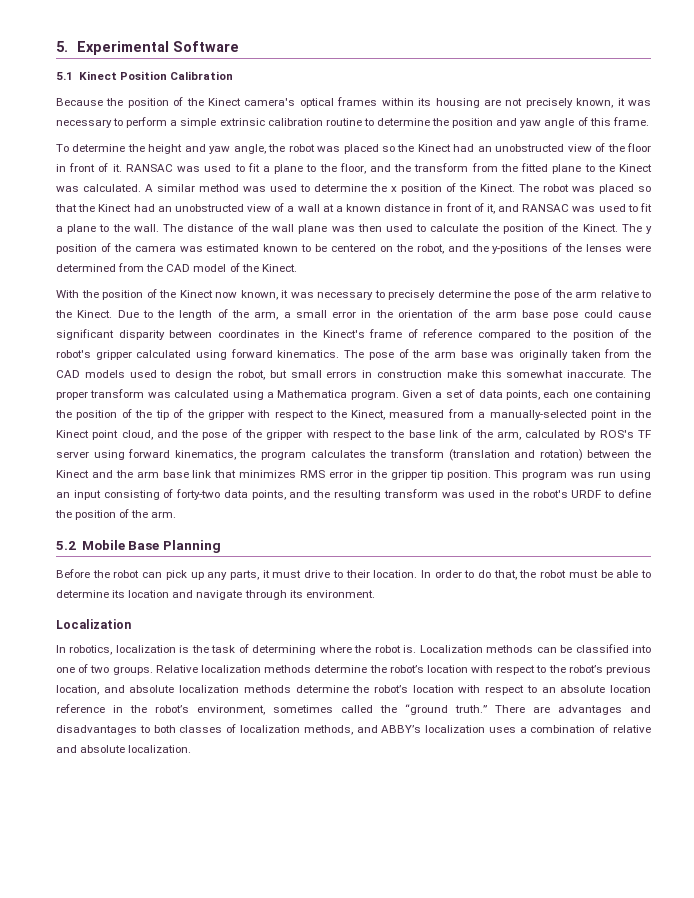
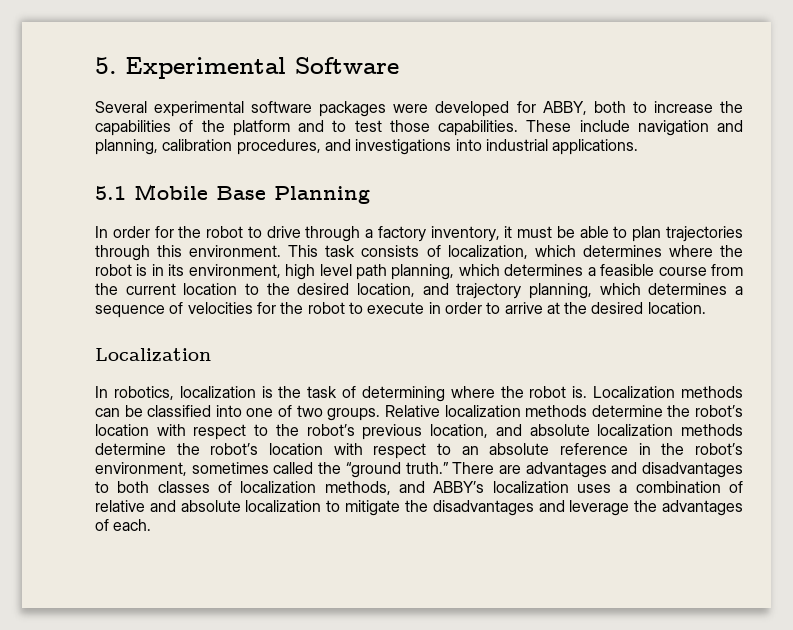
- 5.1 Kinect Position Calibration
- Because the position of the Kinect camera's optical frames within its housing are not precisely known, it was necessary to perform a simple extrinsic calibration routine to determine the position and yaw angle of this frame.
- To determine the height and yaw angle, the robot was placed so the Kinect had an unobstructed view of the floor in front of it. RANSAC was used to fit a plane to the floor, and the transform from the fitted plane to the Kinect was calculated. A similar method was used to determine the x position of the Kinect. The robot was placed so that the Kinect had an unobstructed view of a wall at a known distance in front of it, and RANSAC was used to fit a plane to the wall. The distance of the wall plane was then used to calculate the position of the Kinect. The y position of the camera was estimated known to be centered on the robot, and the y-positions of the lenses were determined from the CAD model of the Kinect.
- With the position of the Kinect now known, it was necessary to precisely determine the pose of the arm relative to the Kinect. Due to the length of the arm, a small error in the orientation of the arm base pose could cause significant disparity between coordinates in the Kinect's frame of reference compared to the position of the robot's gripper calculated using forward kinematics. The pose of the arm base was originally taken from the CAD models used to design the robot, but small errors in construction make this somewhat inaccurate. The proper transform was calculated using a Mathematica program. Given a set of data points, each one containing the position of the tip of the gripper with respect to the Kinect, measured from a manually-selected point in the Kinect point cloud, and the pose of the gripper with respect to the base link of the arm, calculated by ROS's TF server using forward kinematics, the program calculates the transform (translation and rotation) between the Kinect and the arm base link that minimizes RMS error in the gripper tip position. This program was run using an input consisting of forty-two data points, and the resulting transform was used in the robot's URDF to define the position of the arm.
- 5.2 Mobile Base Planning
- Before the robot can pick up any parts, it must drive to their location. In order to do that, the robot must be able to determine its location and navigate through its environment.
+ Several experimental software packages were developed for ABBY, both to increase the capabilities of the platform and to test those capabilities. These include navigation and planning, calibration procedures, and investigations into industrial applications.
+ 5.1 Mobile Base Planning
+ In order for the robot to drive through a factory inventory, it must be able to plan trajectories through this environment. This task consists of localization, which determines where the robot is in its environment, high level path planning, which determines a feasible course from the current location to the desired location, and trajectory planning, which determines a sequence of velocities for the robot to execute in order to arrive at the desired location.
- Relative localization methods determine the robot’s location with respect to the robot’s previous location, and absolute localization methods determine the robot’s location with respect to an absolute location reference in the robot’s environment, sometimes called the “ground truth.”
+ Relative localization methods determine the robot’s location with respect to the robot’s previous location, and absolute localization methods determine the robot’s location with respect to an absolute reference in the robot’s environment, sometimes called the “ground truth.”
- There are advantages and disadvantages to both classes of localization methods, and ABBY’s localization uses a combination of relative and absolute localization.
+ There are advantages and disadvantages to both classes of localization methods, and ABBY’s localization uses a combination of relative and absolute localization to mitigate the disadvantages and leverage the advantages of each.

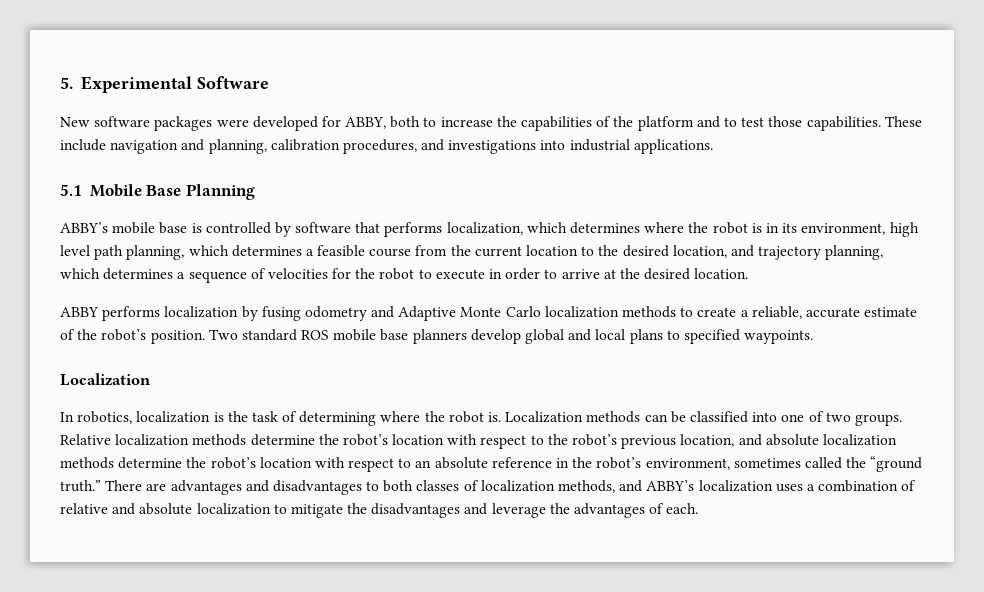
- Several experimental software packages were developed for ABBY, both to increase the capabilities of the platform and to test those capabilities.
+ New software packages were developed for ABBY, both to increase the capabilities of the platform and to test those capabilities.
- In order for the robot to drive through a factory inventory, it must be able to plan trajectories through this environment. This task consists of localization, which determines where the robot is in its environment, high level path planning, which determines a feasible course from the current location to the desired location, and trajectory planning, which determines a sequence of velocities for the robot to execute in order to arrive at the desired location.
+ ABBY’s mobile base is controlled by software that performs localization, which determines where the robot is in its environment, high level path planning, which determines a feasible course from the current location to the desired location, and trajectory planning, which determines a sequence of velocities for the robot to execute in order to arrive at the desired location.
+ ABBY performs localization by fusing odometry and Adaptive Monte Carlo localization methods to create a reliable, accurate estimate of the robot’s position. Two standard ROS mobile base planners develop global and local plans to specified waypoints.

